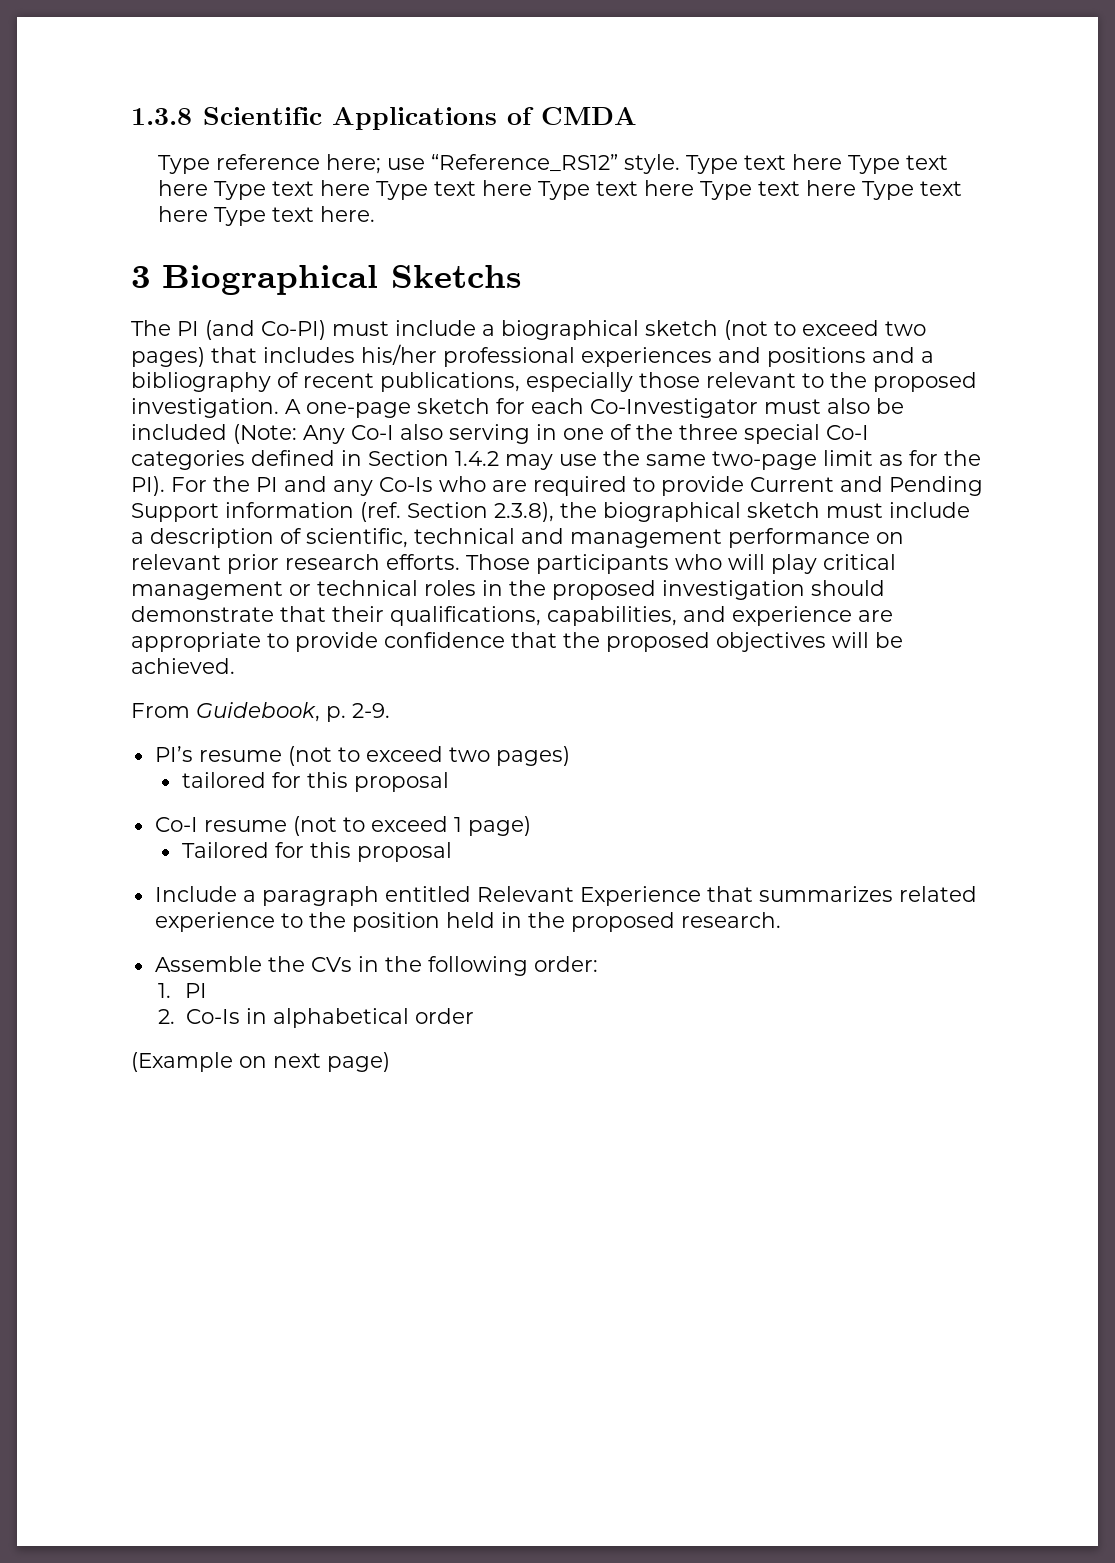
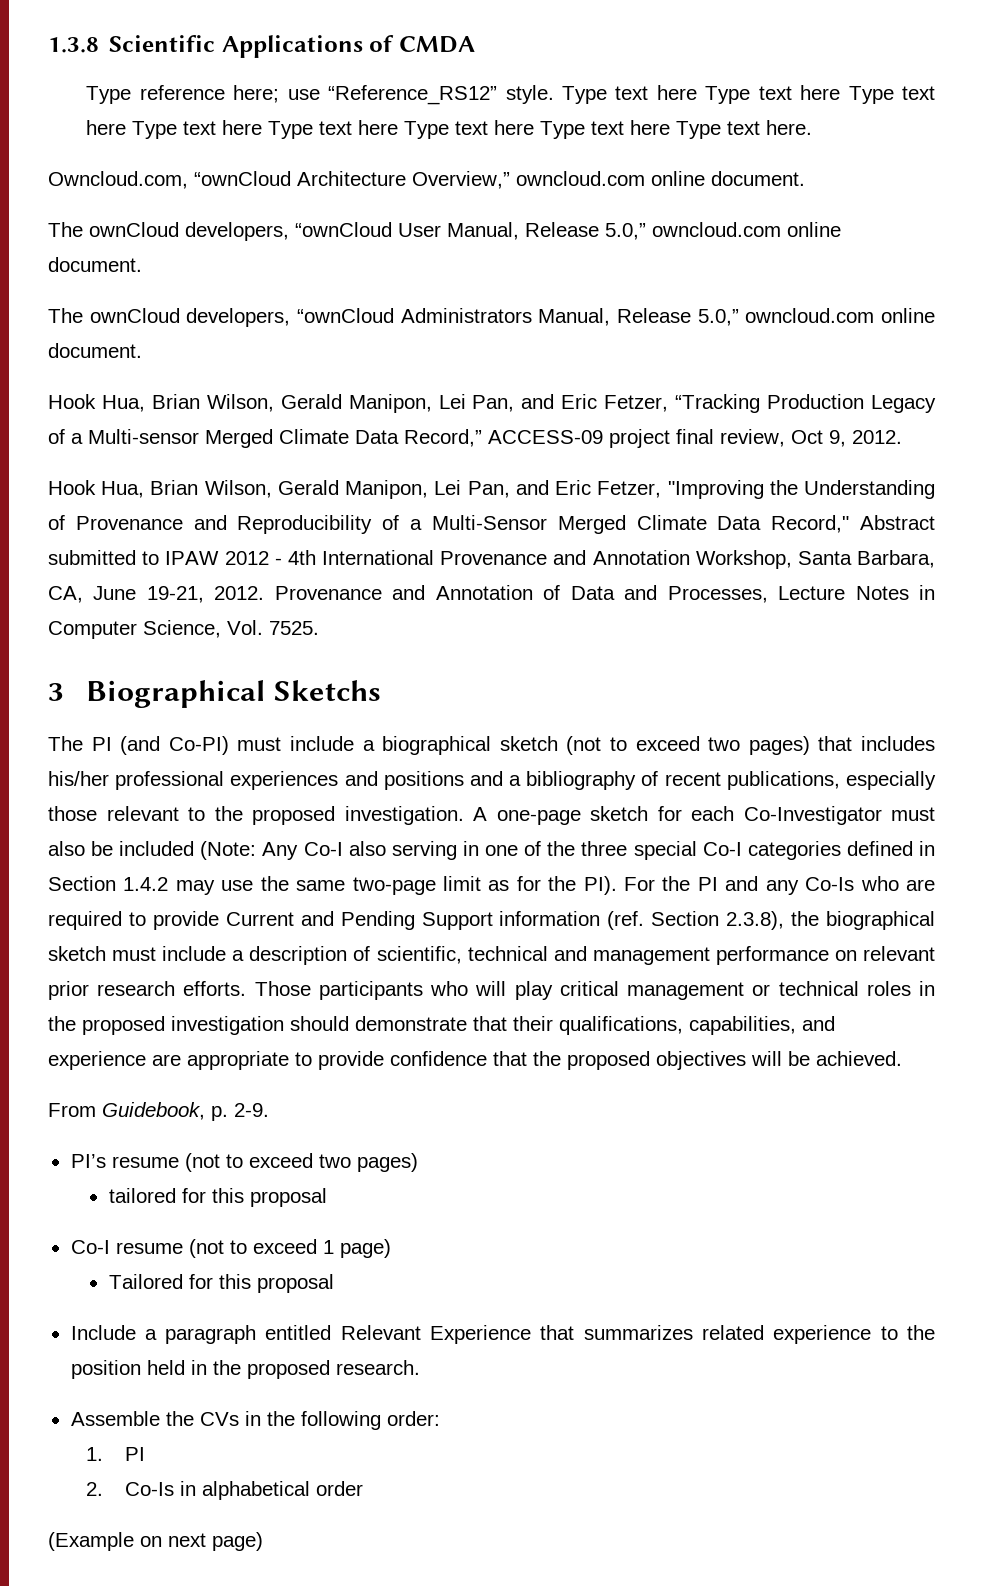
+ Owncloud.com, “ownCloud Architecture Overview,” owncloud.com online document.
+ The ownCloud developers, “ownCloud User Manual, Release 5.0,” owncloud.com online document.
+ The ownCloud developers, “ownCloud Administrators Manual, Release 5.0,” owncloud.com online document.
+ Hook Hua, Brian Wilson, Gerald Manipon, Lei Pan, and Eric Fetzer, “Tracking Production Legacy of a Multi-sensor Merged Climate Data Record,” ACCESS-09 project final review, Oct 9, 2012.
+ Hook Hua, Brian Wilson, Gerald Manipon, Lei Pan, and Eric Fetzer, "Improving the Understanding of Provenance and Reproducibility of a Multi-Sensor Merged Climate Data Record," Abstract submitted to IPAW 2012 - 4th International Provenance and Annotation Workshop, Santa Barbara, CA, June 19-21, 2012. Provenance and Annotation of Data and Processes, Lecture Notes in Computer Science, Vol. 7525.

